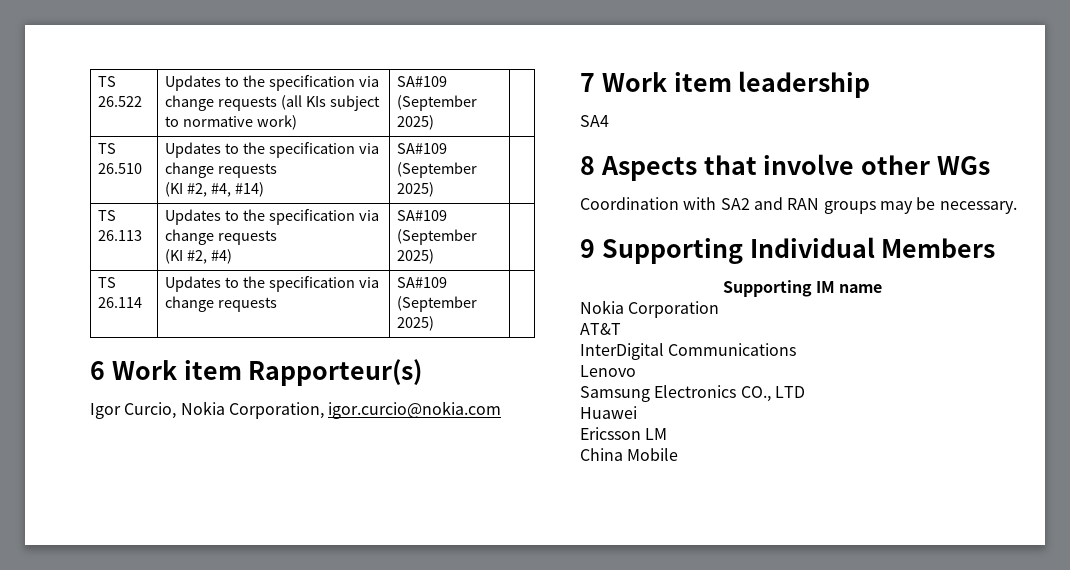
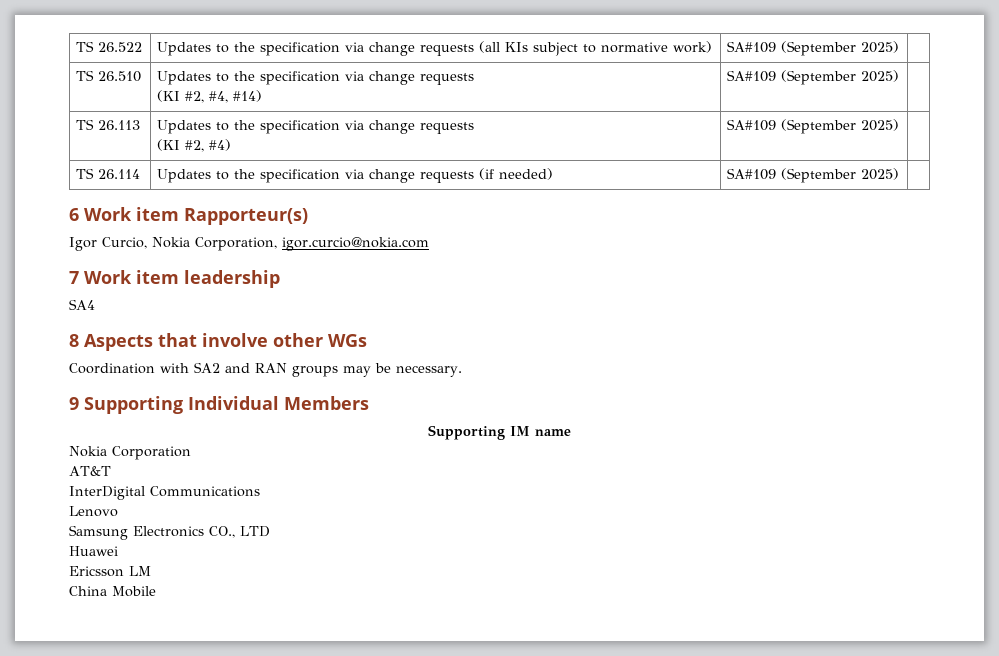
- TS 26.114 | Updates to the specification via change requests | SA#109 (September 2025) |
+ TS 26.114 | Updates to the specification via change requests (if needed) | SA#109 (September 2025) |

